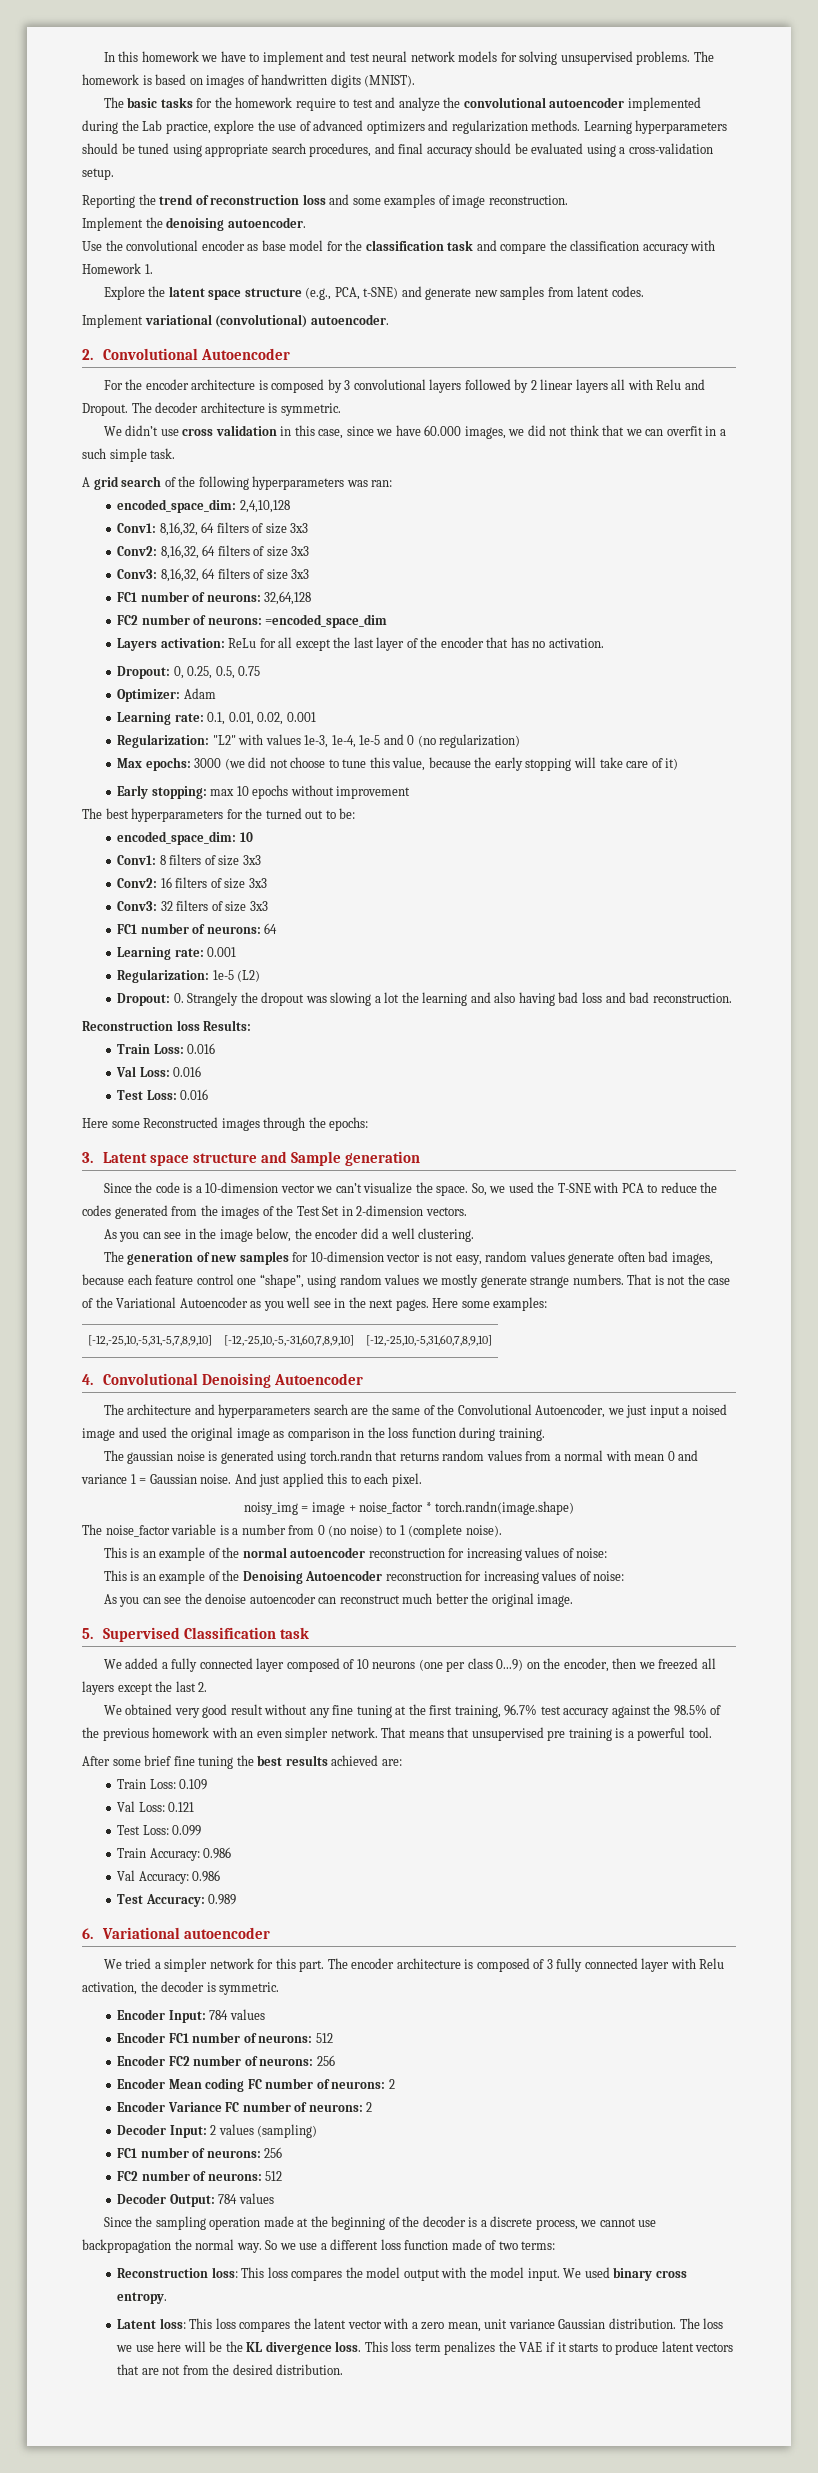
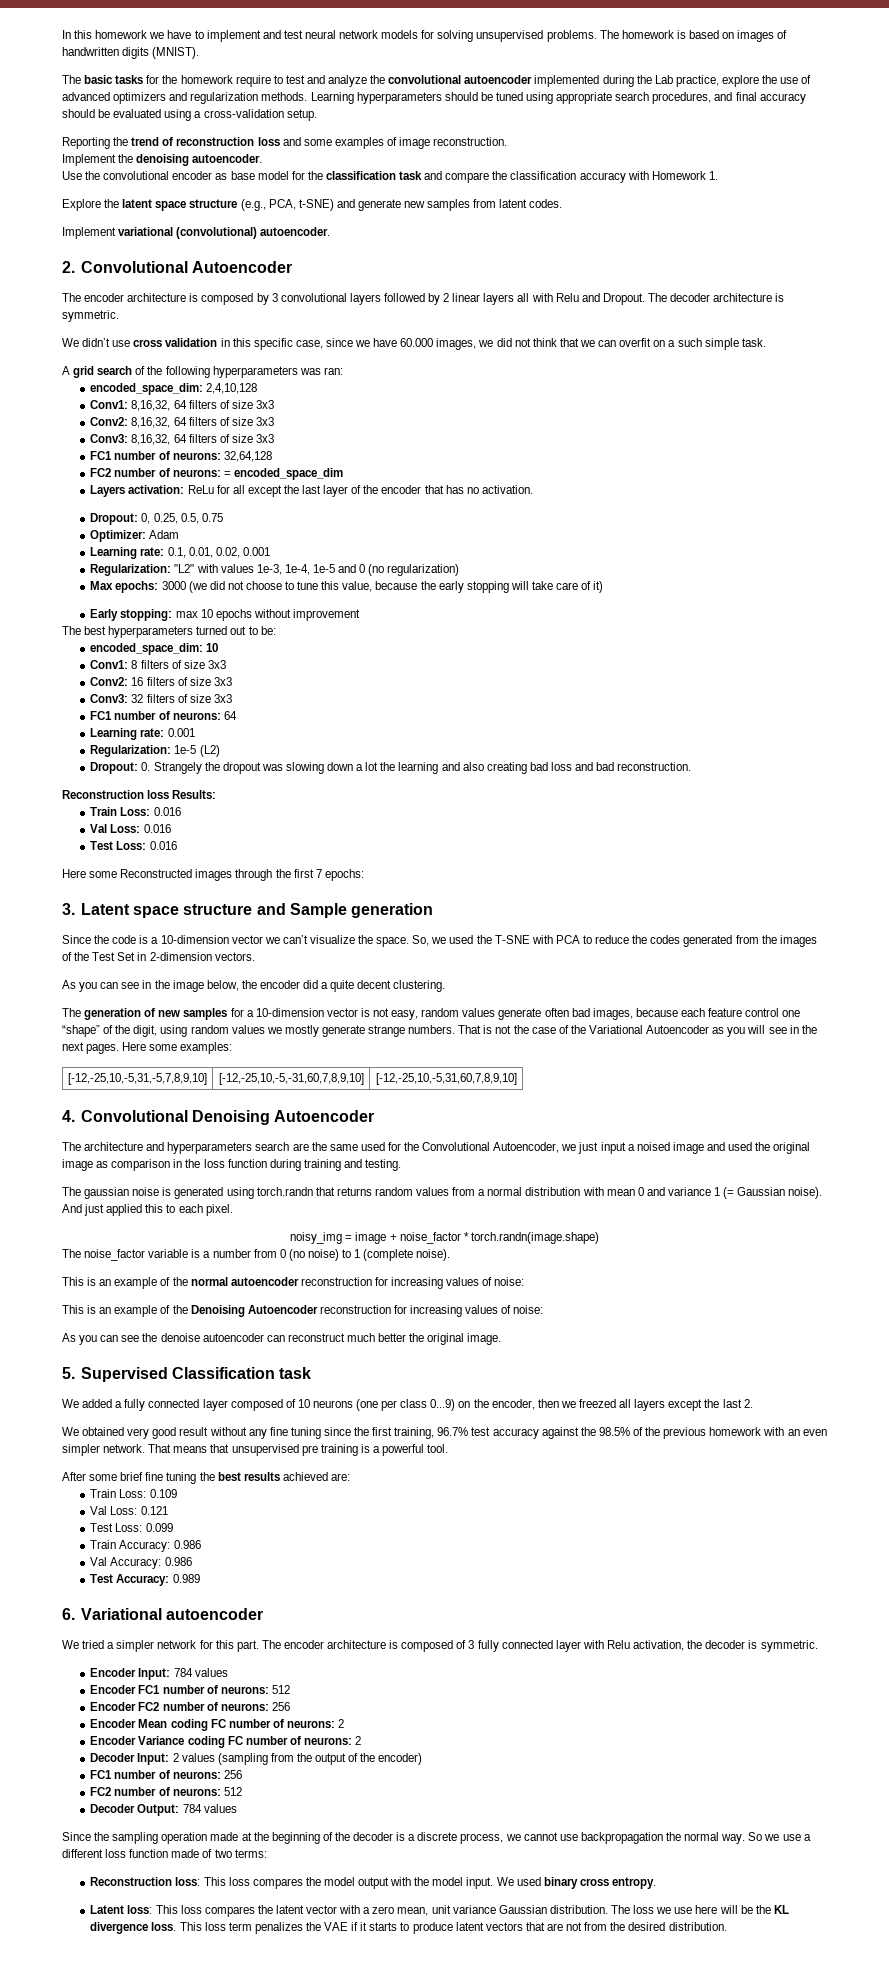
- For the encoder architecture is composed by 3 convolutional layers followed by 2 linear layers all with Relu and Dropout.
+ The encoder architecture is composed by 3 convolutional layers followed by 2 linear layers all with Relu and Dropout.
- We didn’t use cross validation in this case, since we have 60.000 images, we did not think that we can overfit in a such simple task.
+ We didn’t use cross validation in this specific case, since we have 60.000 images, we did not think that we can overfit on a such simple task.
- FC2 number of neurons: =encoded_space_dim
+ FC2 number of neurons: = encoded_space_dim
- The best hyperparameters for the turned out to be:
+ The best hyperparameters turned out to be:
- Dropout: 0. Strangely the dropout was slowing a lot the learning and also having bad loss and bad reconstruction.
+ Dropout: 0. Strangely the dropout was slowing down a lot the learning and also creating bad loss and bad reconstruction.
- Here some Reconstructed images through the epochs:
+ Here some Reconstructed images through the first 7 epochs:
- As you can see in the image below, the encoder did a well clustering.
+ As you can see in the image below, the encoder did a quite decent clustering.
- The generation of new samples for 10-dimension vector is not easy, random values generate often bad images, because each feature control one “shape”, using random values we mostly generate strange numbers.
+ The generation of new samples for a 10-dimension vector is not easy, random values generate often bad images, because each feature control one “shape” of the digit, using random values we mostly generate strange numbers.
- That is not the case of the Variational Autoencoder as you well see in the next pages.
+ That is not the case of the Variational Autoencoder as you will see in the next pages.
- The architecture and hyperparameters search are the same of the Convolutional Autoencoder, we just input a noised image and used the original image as comparison in the loss function during training.
+ The architecture and hyperparameters search are the same used for the Convolutional Autoencoder, we just input a noised image and used the original image as comparison in the loss function during training and testing.
- The gaussian noise is generated using torch.randn that returns random values from a normal with mean 0 and variance 1 = Gaussian noise.
+ The gaussian noise is generated using torch.randn that returns random values from a normal distribution with mean 0 and variance 1 (= Gaussian noise).
- We obtained very good result without any fine tuning at the first training, 96.7% test accuracy against the 98.5% of the previous homework with an even simpler network.
+ We obtained very good result without any fine tuning since the first training, 96.7% test accuracy against the 98.5% of the previous homework with an even simpler network.
- Encoder Variance FC number of neurons: 2
+ Encoder Variance coding FC number of neurons: 2
- Decoder Input: 2 values (sampling)
+ Decoder Input: 2 values (sampling from the output of the encoder)

